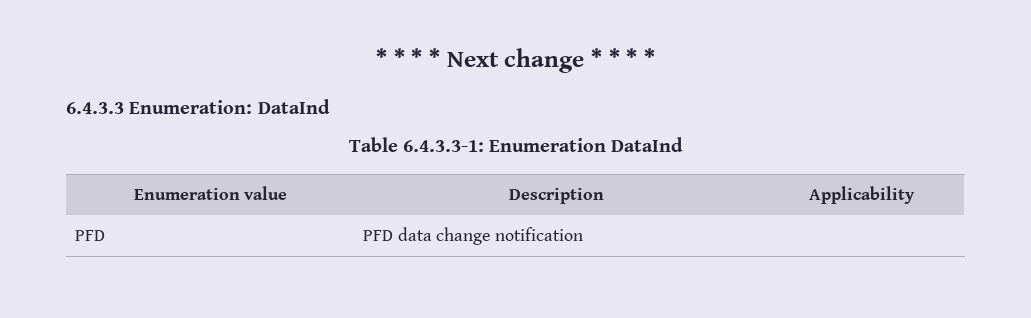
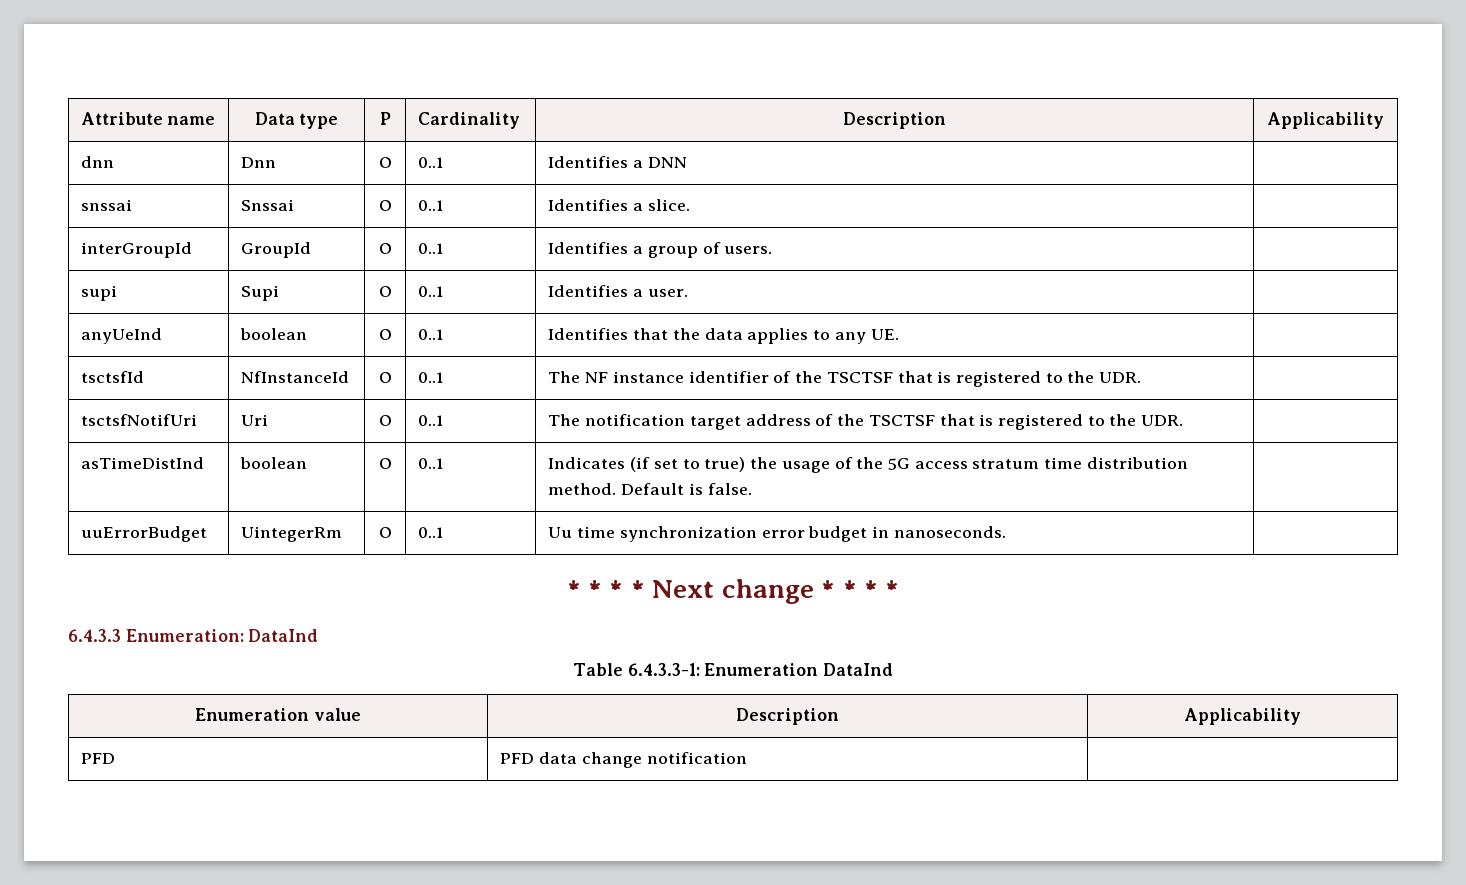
+ Attribute name | Data type | P | Cardinality | Description | Applicability
+ dnn | Dnn | O | 0..1 | Identifies a DNN |
+ snssai | Snssai | O | 0..1 | Identifies a slice. |
+ interGroupId | GroupId | O | 0..1 | Identifies a group of users. |
+ supi | Supi | O | 0..1 | Identifies a user. |
+ anyUeInd | boolean | O | 0..1 | Identifies that the data applies to any UE. |
+ tsctsfId | NfInstanceId | O | 0..1 | The NF instance identifier of the TSCTSF that is registered to the UDR. |
+ tsctsfNotifUri | Uri | O | 0..1 | The notification target address of the TSCTSF that is registered to the UDR. |
+ asTimeDistInd | boolean | O | 0..1 | Indicates (if set to true) the usage of the 5G access stratum time distribution method. Default is false. |
+ uuErrorBudget | UintegerRm | O | 0..1 | Uu time synchronization error budget in nanoseconds. |

